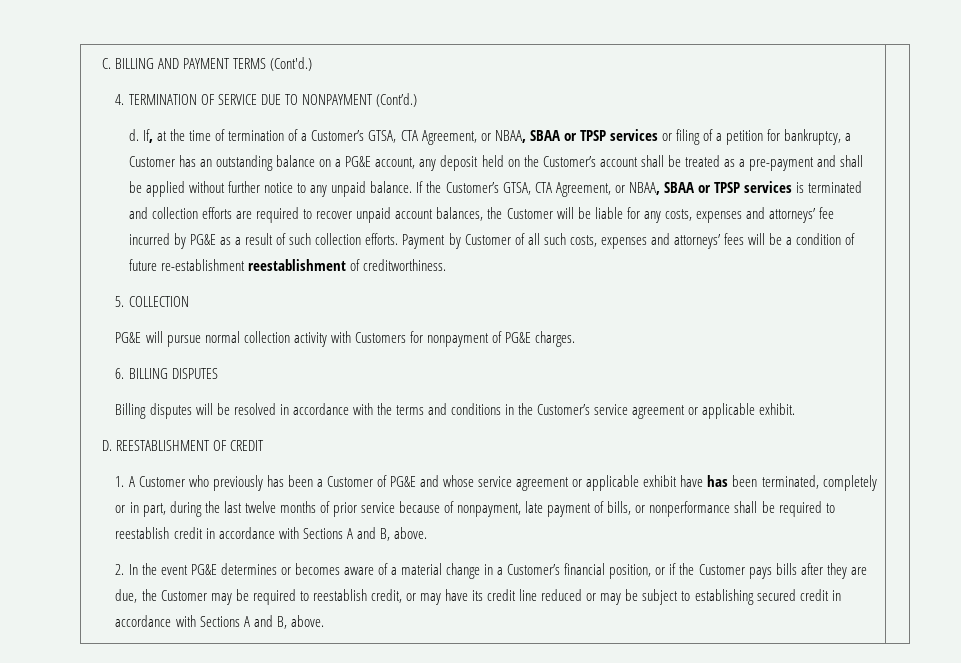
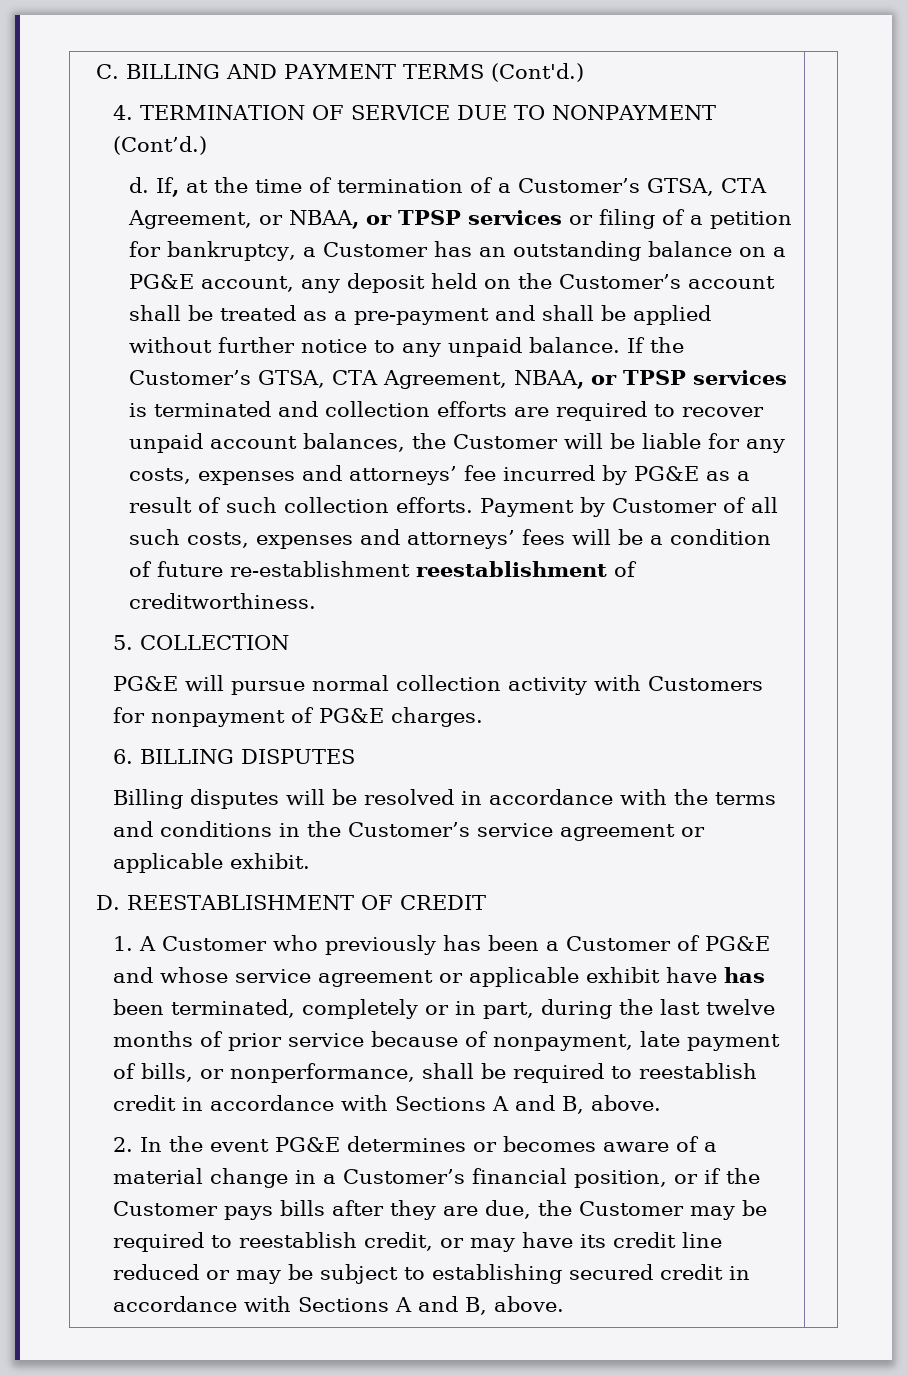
- If, at the time of termination of a Customer’s GTSA, CTA Agreement, or NBAA, SBAA or TPSP services or filing of a petition for bankruptcy, a Customer has an outstanding balance on a PG&E account, any deposit held on the Customer’s account shall be treated as a pre-payment and shall be applied without further notice to any unpaid balance.
+ If, at the time of termination of a Customer’s GTSA, CTA Agreement, or NBAA, or TPSP services or filing of a petition for bankruptcy, a Customer has an outstanding balance on a PG&E account, any deposit held on the Customer’s account shall be treated as a pre-payment and shall be applied without further notice to any unpaid balance.
- If the Customer’s GTSA, CTA Agreement, or NBAA, SBAA or TPSP services is terminated and collection efforts are required to recover unpaid account balances, the Customer will be liable for any costs, expenses and attorneys’ fee incurred by PG&E as a result of such collection efforts.
+ If the Customer’s GTSA, CTA Agreement, NBAA, or TPSP services is terminated and collection efforts are required to recover unpaid account balances, the Customer will be liable for any costs, expenses and attorneys’ fee incurred by PG&E as a result of such collection efforts.
- 1. A Customer who previously has been a Customer of PG&E and whose service agreement or applicable exhibit have has been terminated, completely or in part, during the last twelve months of prior service because of nonpayment, late payment of bills, or nonperformance shall be required to reestablish credit in accordance with Sections A and B, above.
+ 1. A Customer who previously has been a Customer of PG&E and whose service agreement or applicable exhibit have has been terminated, completely or in part, during the last twelve months of prior service because of nonpayment, late payment of bills, or nonperformance, shall be required to reestablish credit in accordance with Sections A and B, above.

